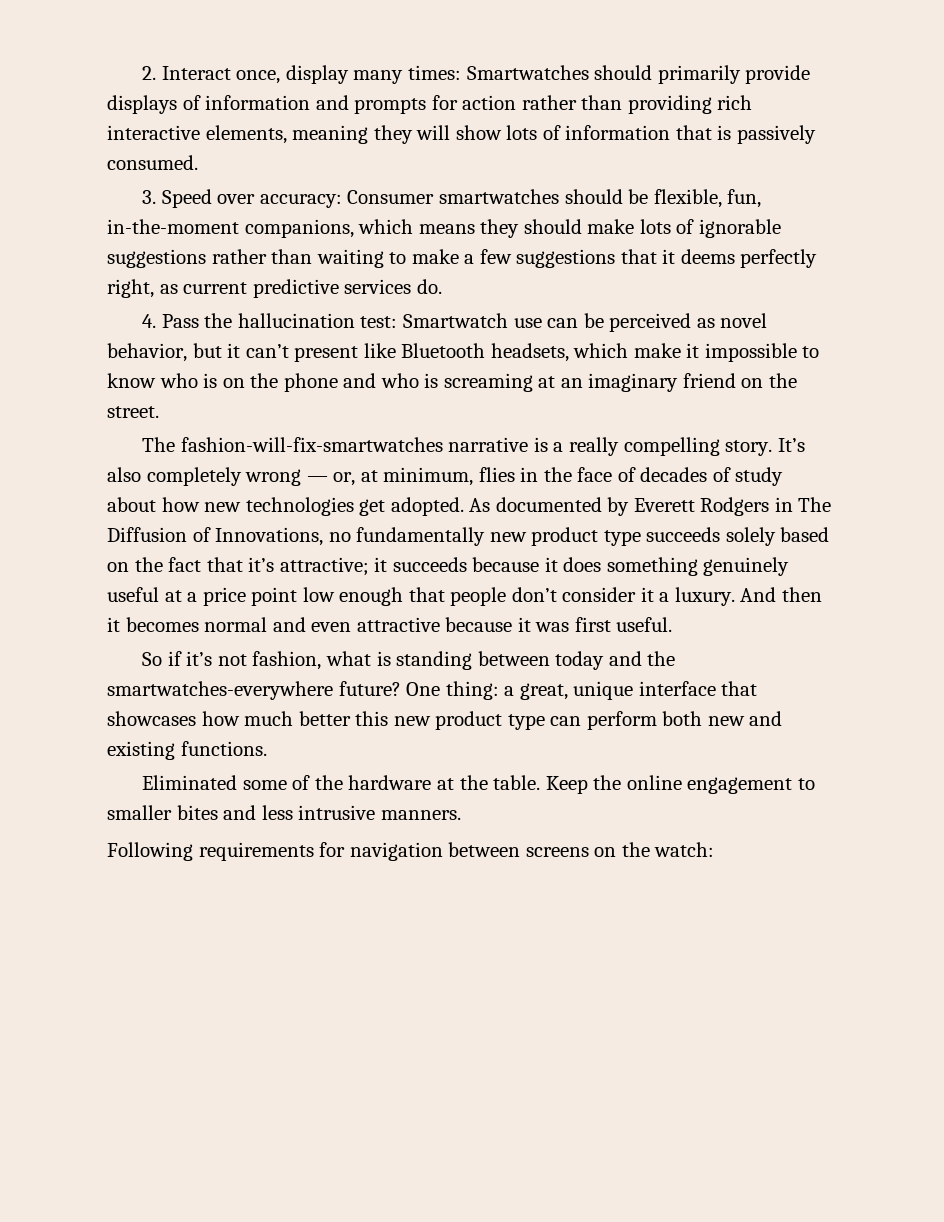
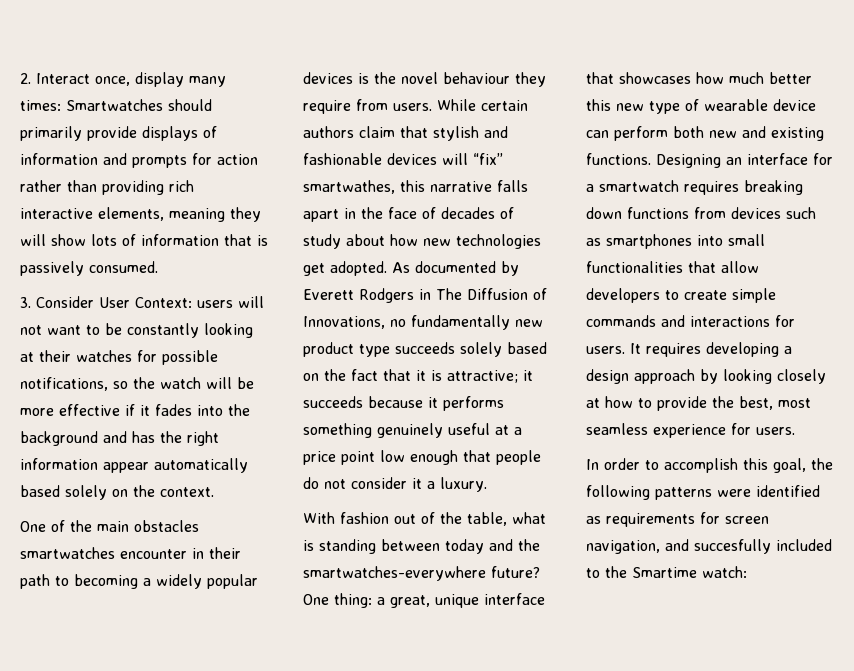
- 3. Speed over accuracy: Consumer smartwatches should be flexible, fun, in-the-moment companions, which means they should make lots of ignorable suggestions rather than waiting to make a few suggestions that it deems perfectly right, as current predictive services do.
- 4. Pass the hallucination test: Smartwatch use can be perceived as novel behavior, but it can’t present like Bluetooth headsets, which make it impossible to know who is on the phone and who is screaming at an imaginary friend on the street.
- The fashion-will-fix-smartwatches narrative is a really compelling story. It’s also completely wrong — or, at minimum, flies in the face of decades of study about how new technologies get adopted.
+ 3. Consider User Context: users will not want to be constantly looking at their watches for possible notifications, so the watch will be more effective if it fades into the background and has the right information appear automatically based solely on the context.
+ One of the main obstacles smartwatches encounter in their path to becoming a widely popular devices is the novel behaviour they require from users. While certain authors claim that stylish and fashionable devices will “fix” smartwathes, this narrative falls apart in the face of decades of study about how new technologies get adopted.
- As documented by Everett Rodgers in The Diffusion of Innovations, no fundamentally new product type succeeds solely based on the fact that it’s attractive; it succeeds because it does something genuinely useful at a price point low enough that people don’t consider it a luxury. And then it becomes normal and even attractive because it was first useful.
- So if it’s not fashion, what is standing between today and the smartwatches-everywhere future?
+ As documented by Everett Rodgers in The Diffusion of Innovations, no fundamentally new product type succeeds solely based on the fact that it is attractive; it succeeds because it performs something genuinely useful at a price point low enough that people do not consider it a luxury.
+ With fashion out of the table, what is standing between today and the smartwatches-everywhere future?
- One thing: a great, unique interface that showcases how much better this new product type can perform both new and existing functions.
- Eliminated some of the hardware at the table. Keep the online engagement to smaller bites and less intrusive manners.
- Following requirements for navigation between screens on the watch:
+ One thing: a great, unique interface that showcases how much better this new type of wearable device can perform both new and existing functions. Designing an interface for a smartwatch requires breaking down functions from devices such as smartphones into small functionalities that allow developers to create simple commands and interactions for users. It requires developing a design approach by looking closely at how to provide the best, most seamless experience for users.
+ In order to accomplish this goal, the following patterns were identified as requirements for screen navigation, and succesfully included to the Smartime watch:

